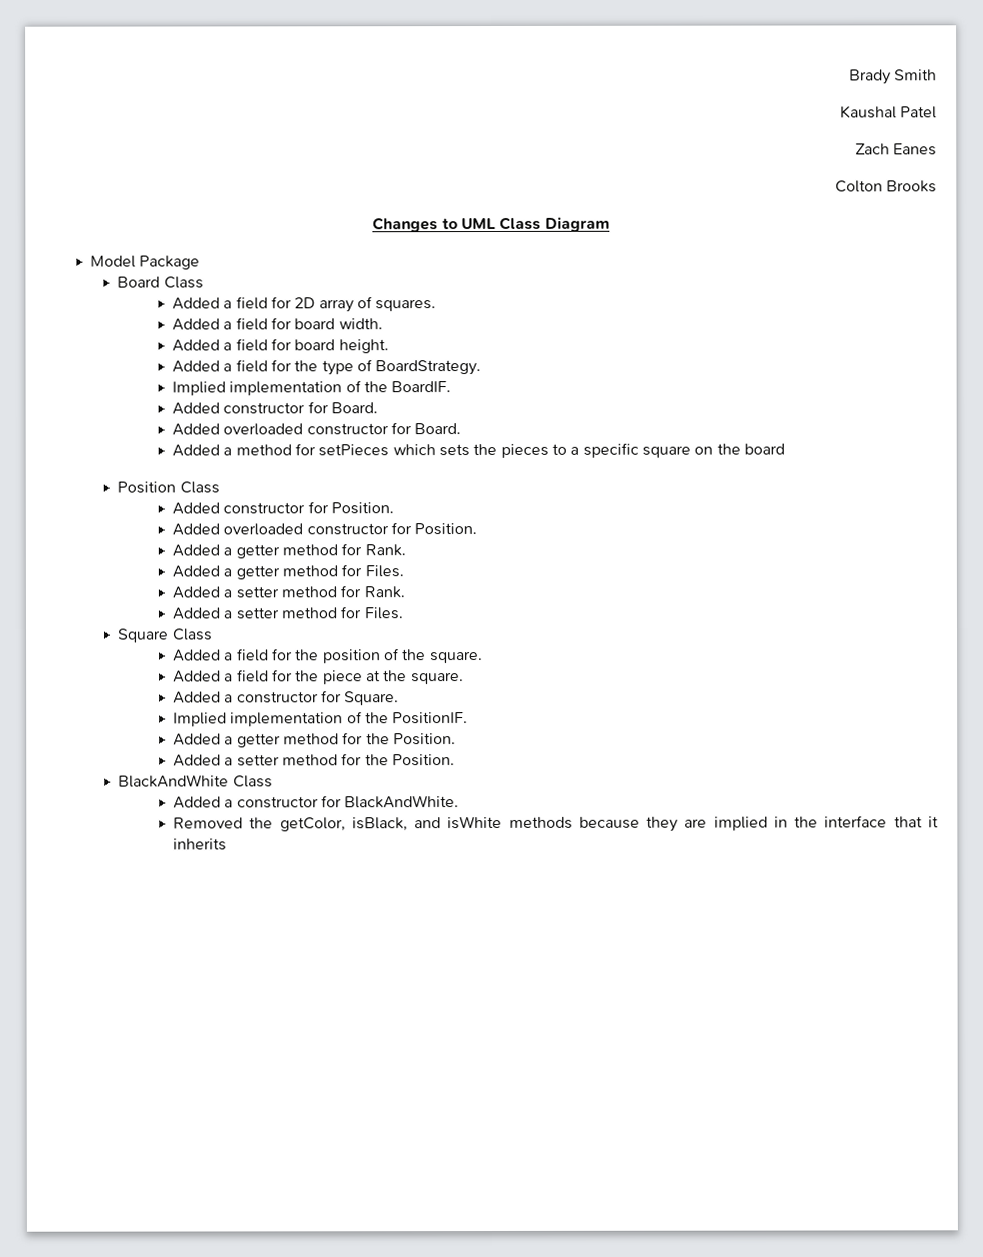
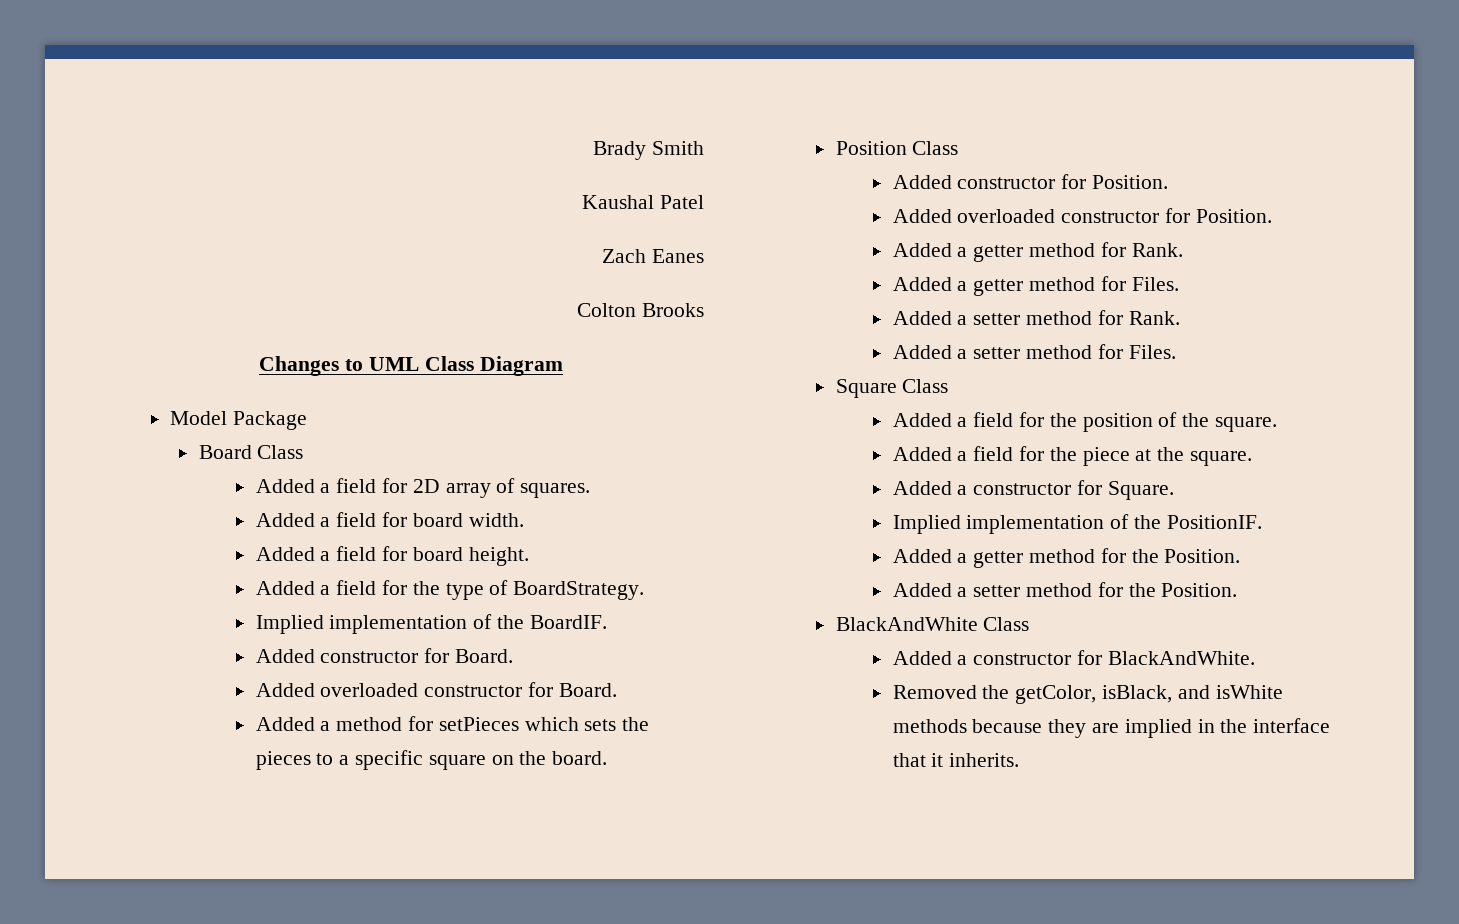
- Added a method for setPieces which sets the pieces to a specific square on the board
+ Added a method for setPieces which sets the pieces to a specific square on the board.
- Removed the getColor, isBlack, and isWhite methods because they are implied in the interface that it inherits
+ Removed the getColor, isBlack, and isWhite methods because they are implied in the interface that it inherits.

